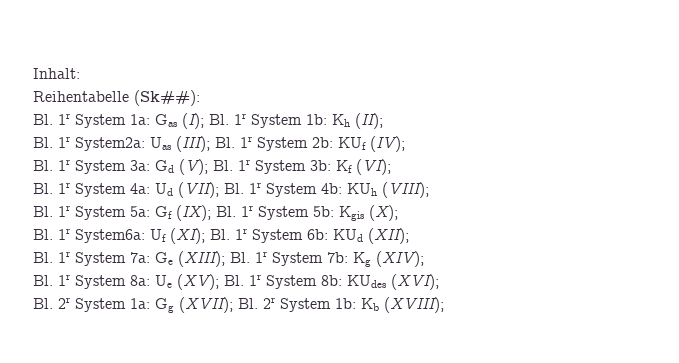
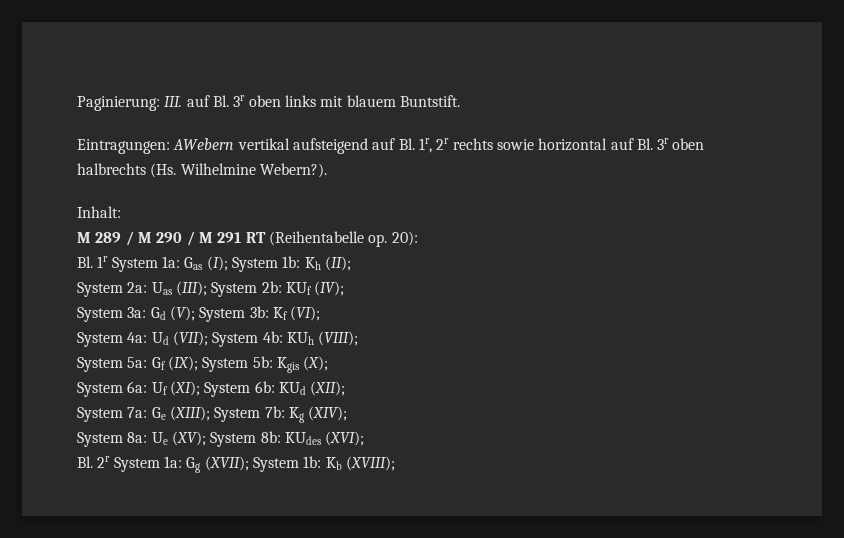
+ Paginierung: III. auf Bl. 3r oben links mit blauem Buntstift.
+ Eintragungen: AWebern vertikal aufsteigend auf Bl. 1r, 2r rechts sowie horizontal auf Bl. 3r oben halbrechts (Hs. Wilhelmine Webern?).
  Inhalt:
- Reihentabelle (Sk##):
+ M 289 / M 290 / M 291 RT (Reihentabelle op. 20):
- Bl. 1r System 1a: Gas (I); Bl. 1r System 1b: Kh (II);
+ Bl. 1r System 1a: Gas (I); System 1b: Kh (II);
- Bl. 1r System2a: Uas (III); Bl. 1r System 2b: KUf (IV);
+ System 2a: Uas (III); System 2b: KUf (IV);
- Bl. 1r System 3a: Gd (V); Bl. 1r System 3b: Kf (VI);
+ System 3a: Gd (V); System 3b: Kf (VI);
- Bl. 1r System 4a: Ud (VII); Bl. 1r System 4b: KUh (VIII);
+ System 4a: Ud (VII); System 4b: KUh (VIII);
- Bl. 1r System 5a: Gf (IX); Bl. 1r System 5b: Kgis (X);
+ System 5a: Gf (IX); System 5b: Kgis (X);
- Bl. 1r System6a: Uf (XI); Bl. 1r System 6b: KUd (XII);
+ System 6a: Uf (XI); System 6b: KUd (XII);
- Bl. 1r System 7a: Ge (XIII); Bl. 1r System 7b: Kg (XIV);
+ System 7a: Ge (XIII); System 7b: Kg (XIV);
- Bl. 1r System 8a: Ue (XV); Bl. 1r System 8b: KUdes (XVI);
+ System 8a: Ue (XV); System 8b: KUdes (XVI);
- Bl. 2r System 1a: Gg (XVII); Bl. 2r System 1b: Kb (XVIII);
+ Bl. 2r System 1a: Gg (XVII); System 1b: Kb (XVIII);

